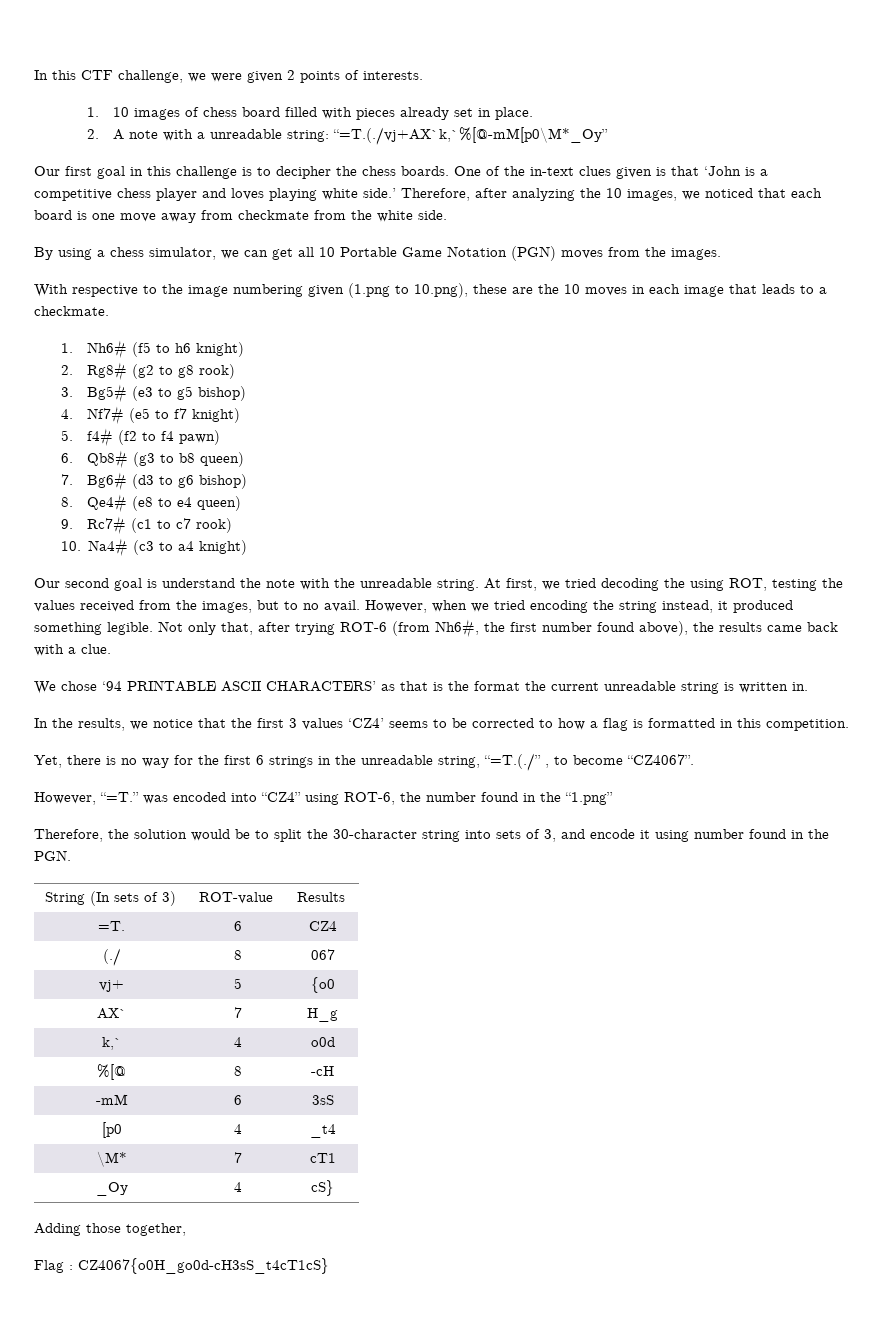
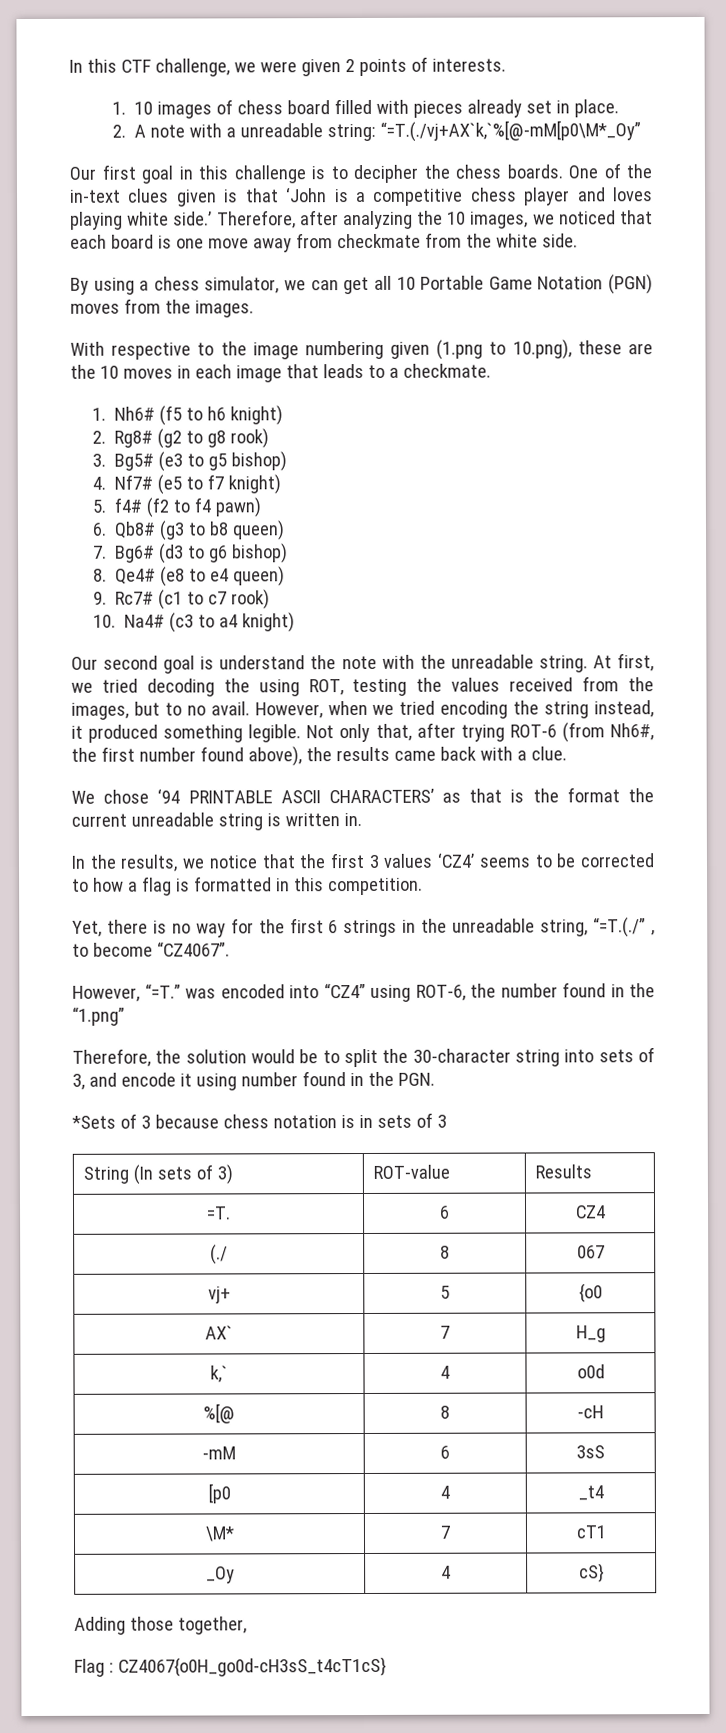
+ *Sets of 3 because chess notation is in sets of 3

